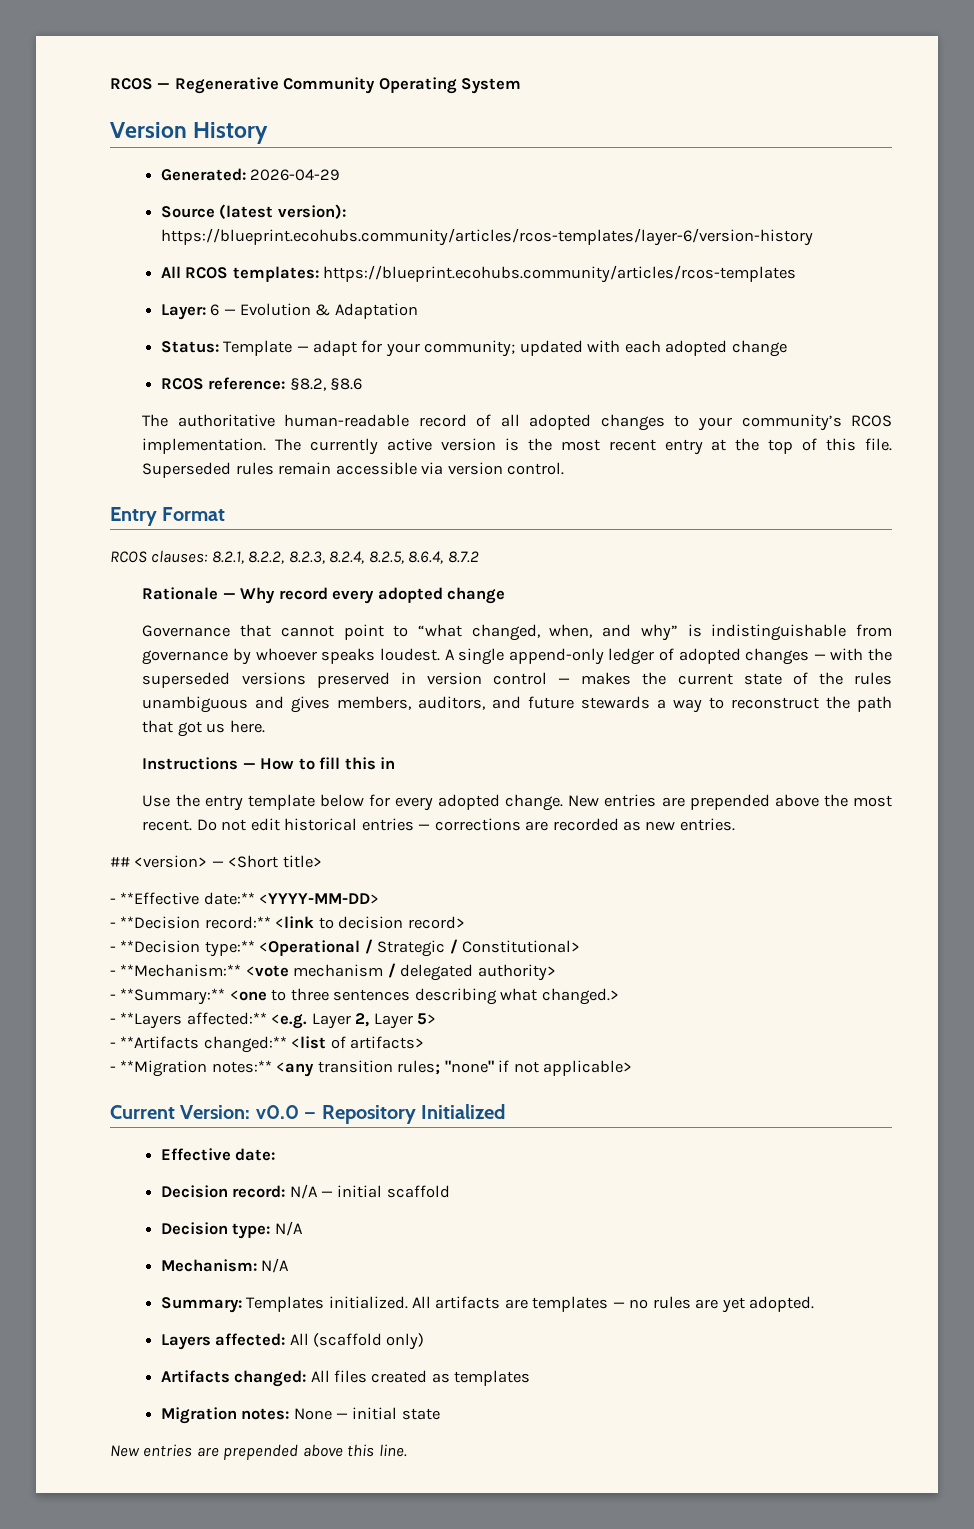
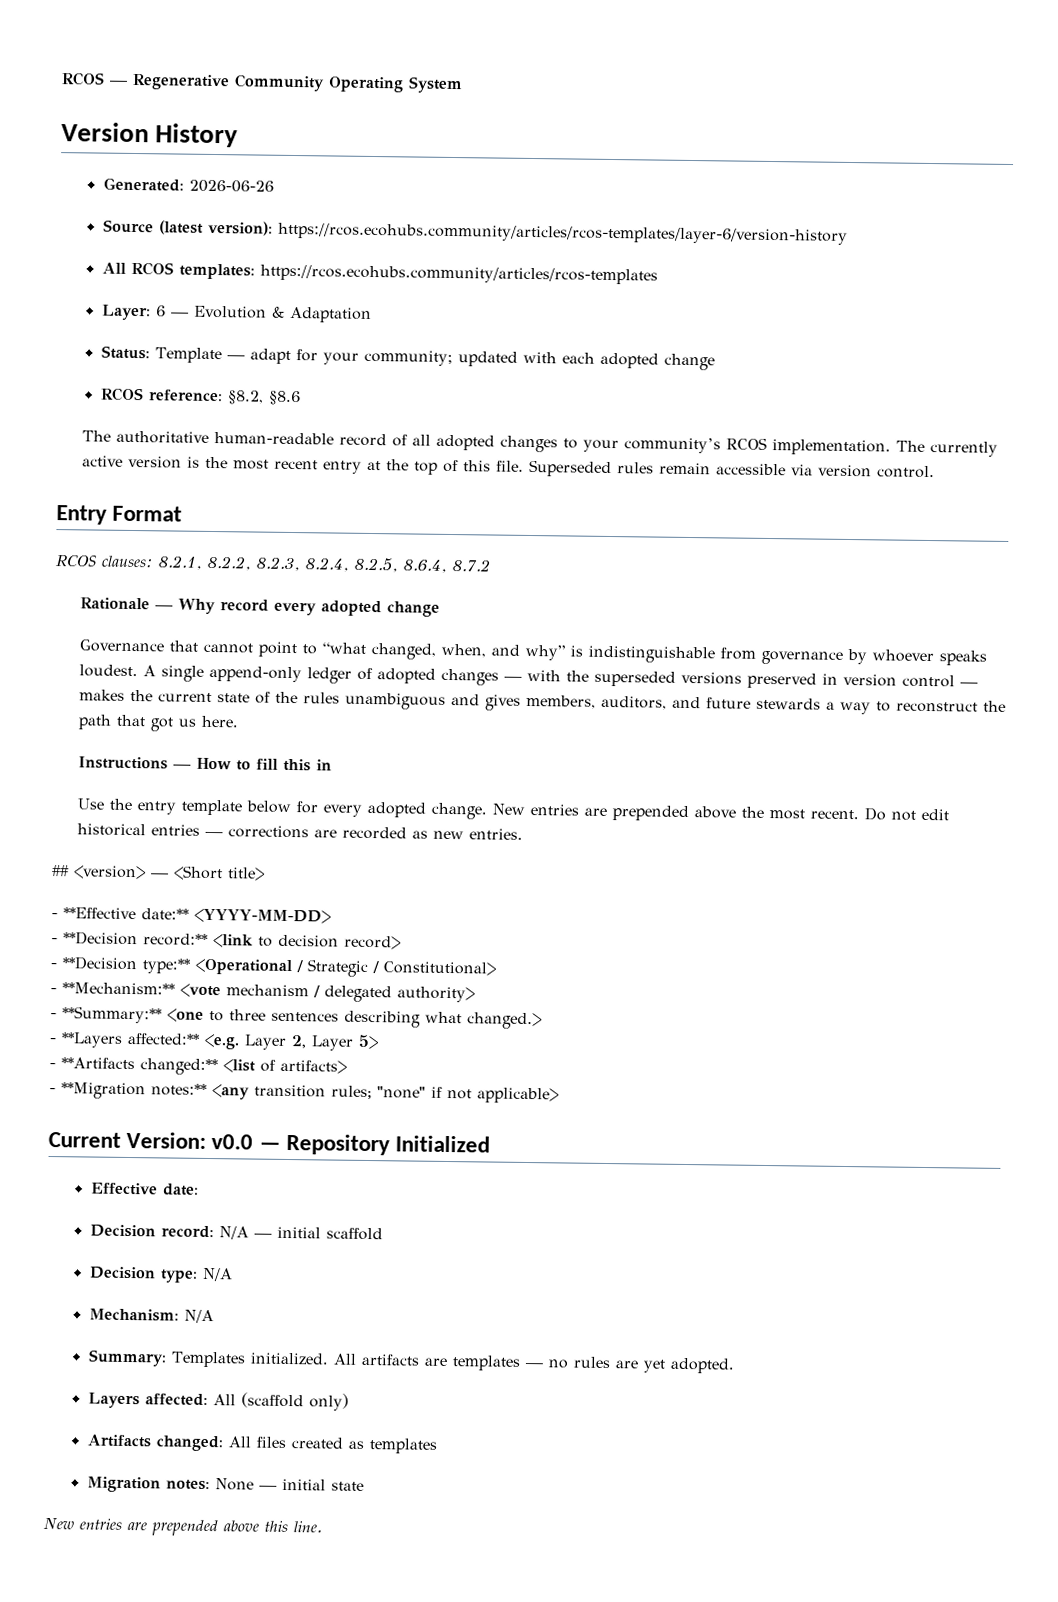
- Generated: 2026-04-29
+ Generated: 2026-06-26
- Source (latest version): https://blueprint.ecohubs.community/articles/rcos-templates/layer-6/version-history
+ Source (latest version): https://rcos.ecohubs.community/articles/rcos-templates/layer-6/version-history
- All RCOS templates: https://blueprint.ecohubs.community/articles/rcos-templates
+ All RCOS templates: https://rcos.ecohubs.community/articles/rcos-templates

